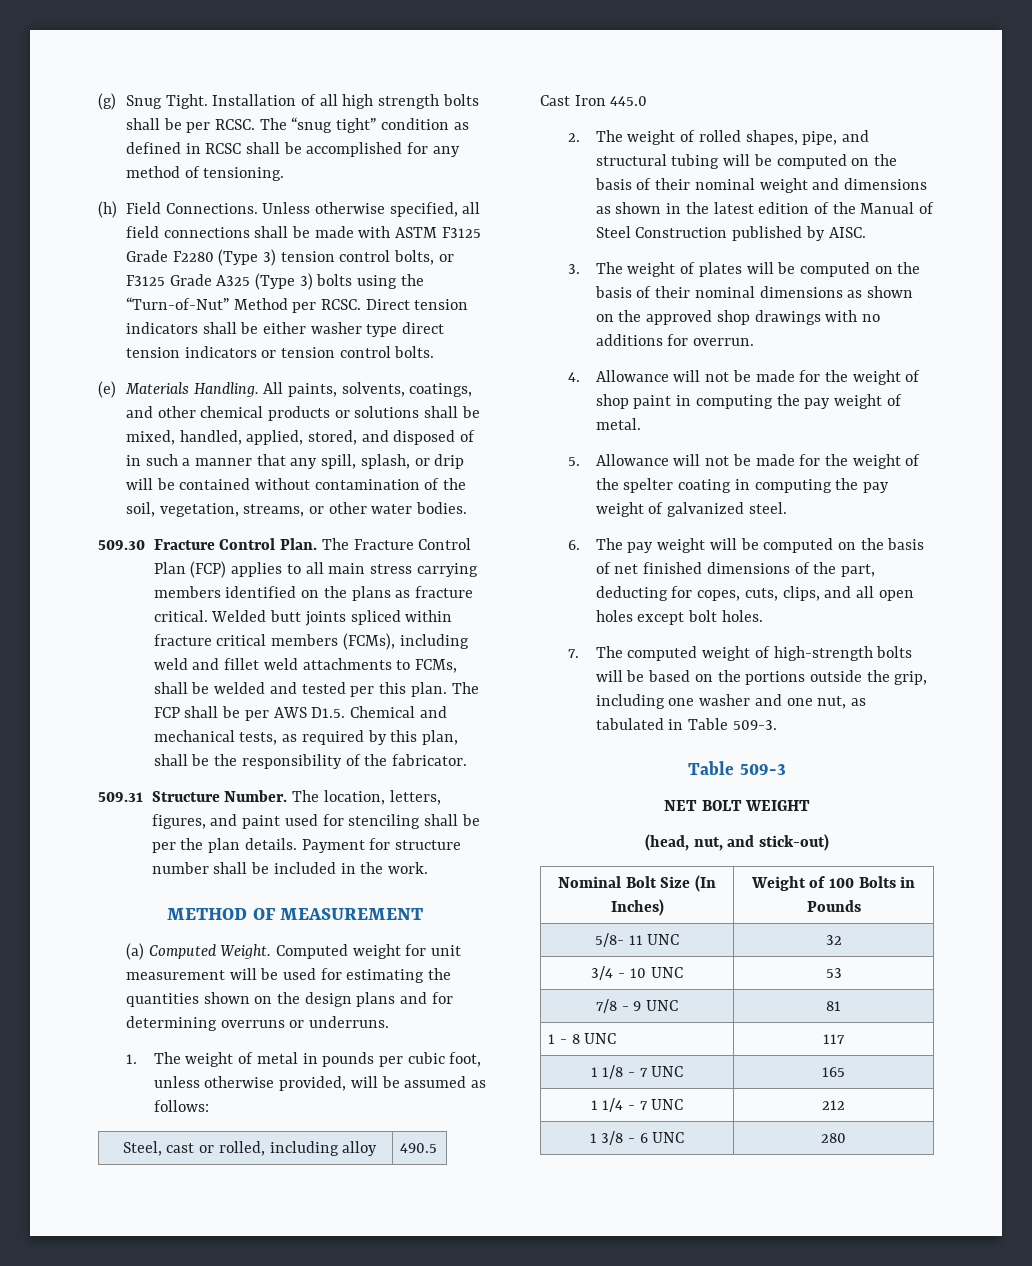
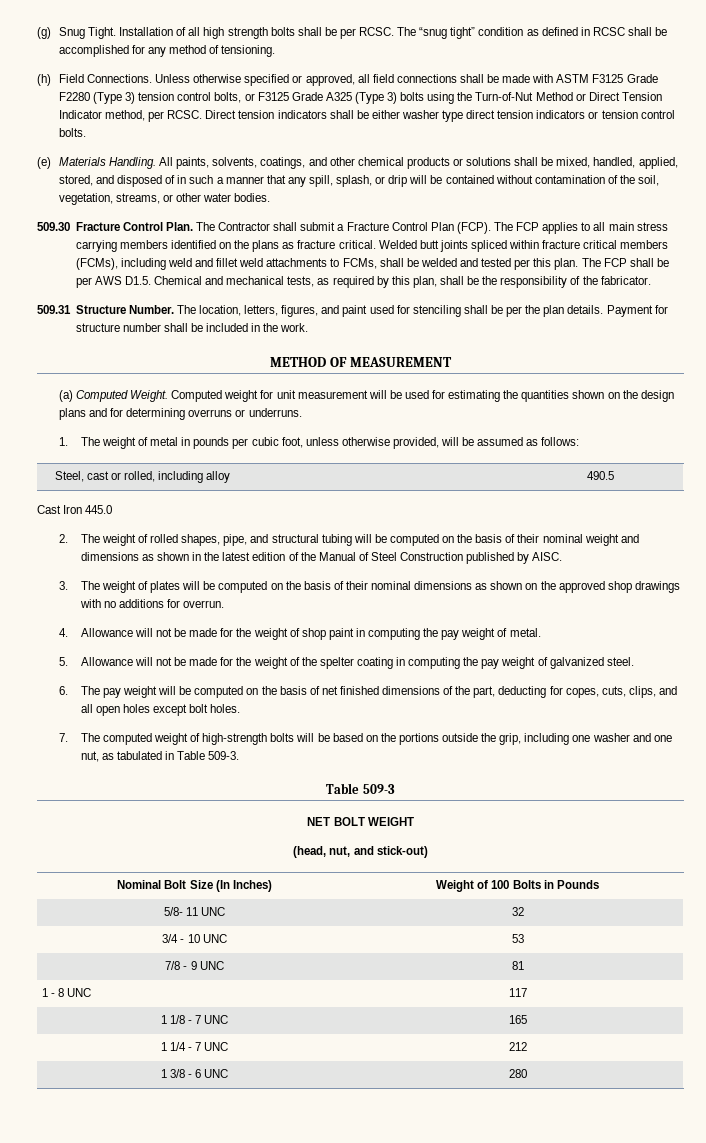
- Unless otherwise specified, all field connections shall be made with ASTM F3125 Grade F2280 (Type 3) tension control bolts, or F3125 Grade A325 (Type 3) bolts using the “Turn-of-Nut” Method per RCSC.
+ Unless otherwise specified or approved, all field connections shall be made with ASTM F3125 Grade F2280 (Type 3) tension control bolts, or F3125 Grade A325 (Type 3) bolts using the Turn-of-Nut Method or Direct Tension Indicator method, per RCSC.
- The Fracture Control Plan (FCP) applies to all main stress carrying members identified on the plans as fracture critical.
+ The Contractor shall submit a Fracture Control Plan (FCP). The FCP applies to all main stress carrying members identified on the plans as fracture critical.

